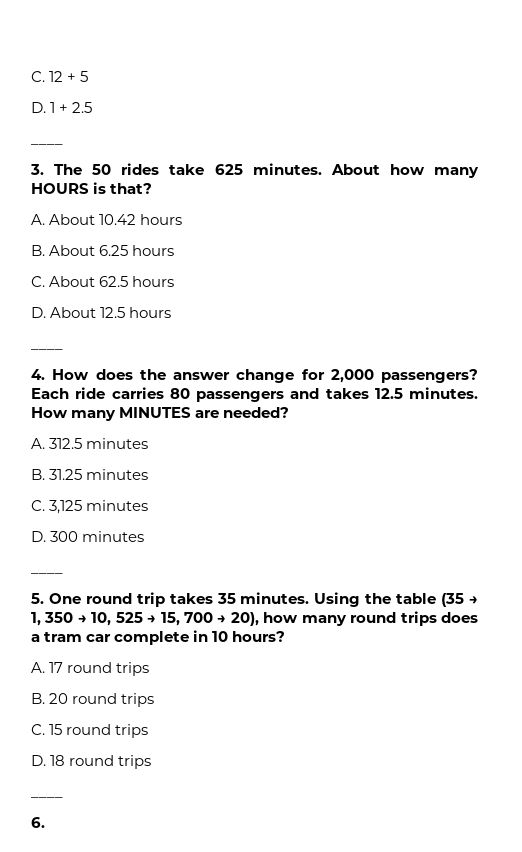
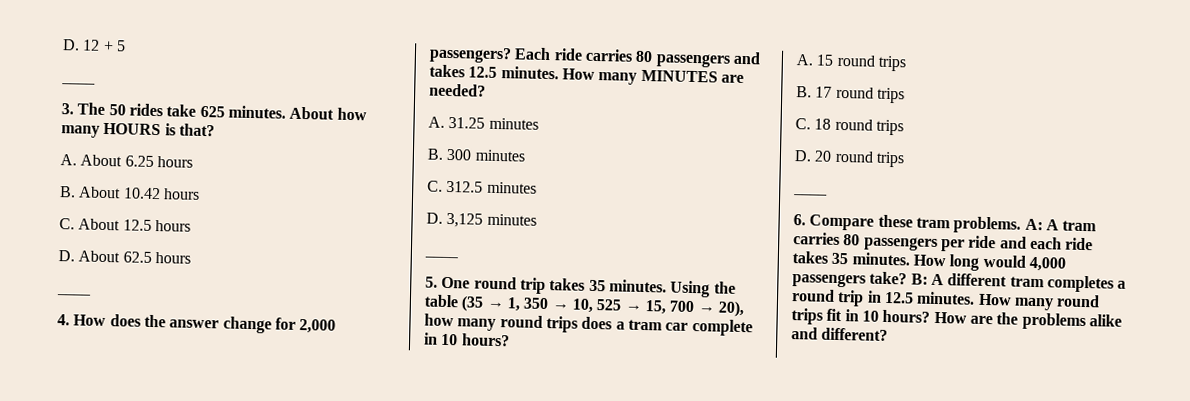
- C. 12 + 5
+ D. 12 + 5
- D. 1 + 2.5
- A. About 10.42 hours
+ A. About 6.25 hours
- B. About 6.25 hours
+ B. About 10.42 hours
- C. About 62.5 hours
+ C. About 12.5 hours
- D. About 12.5 hours
+ D. About 62.5 hours
- A. 312.5 minutes
- B. 31.25 minutes
- C. 3,125 minutes
+ A. 31.25 minutes
+ B. 300 minutes
+ C. 312.5 minutes
+ D. 3,125 minutes
- D. 300 minutes
- A. 17 round trips
+ A. 15 round trips
+ B. 17 round trips
- B. 20 round trips
- C. 15 round trips
+ C. 18 round trips
- D. 18 round trips
+ D. 20 round trips
- 6.
+ 6. Compare these tram problems. A: A tram carries 80 passengers per ride and each ride takes 35 minutes. How long would 4,000 passengers take? B: A different tram completes a round trip in 12.5 minutes. How many round trips fit in 10 hours? How are the problems alike and different?

